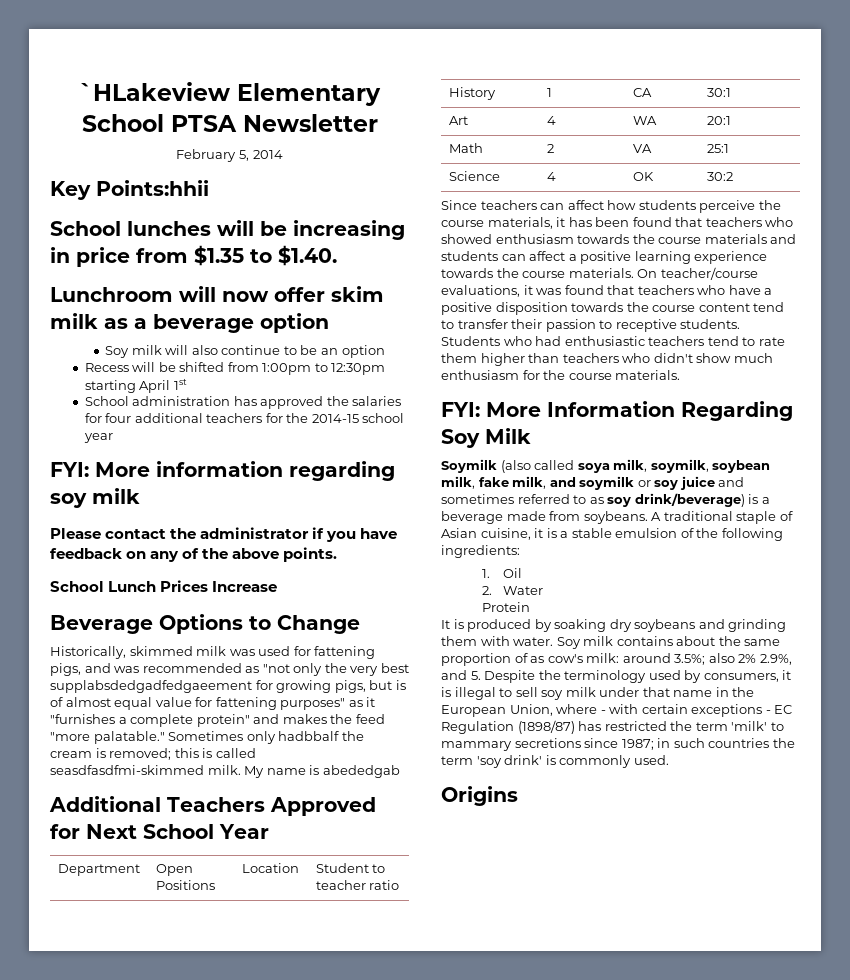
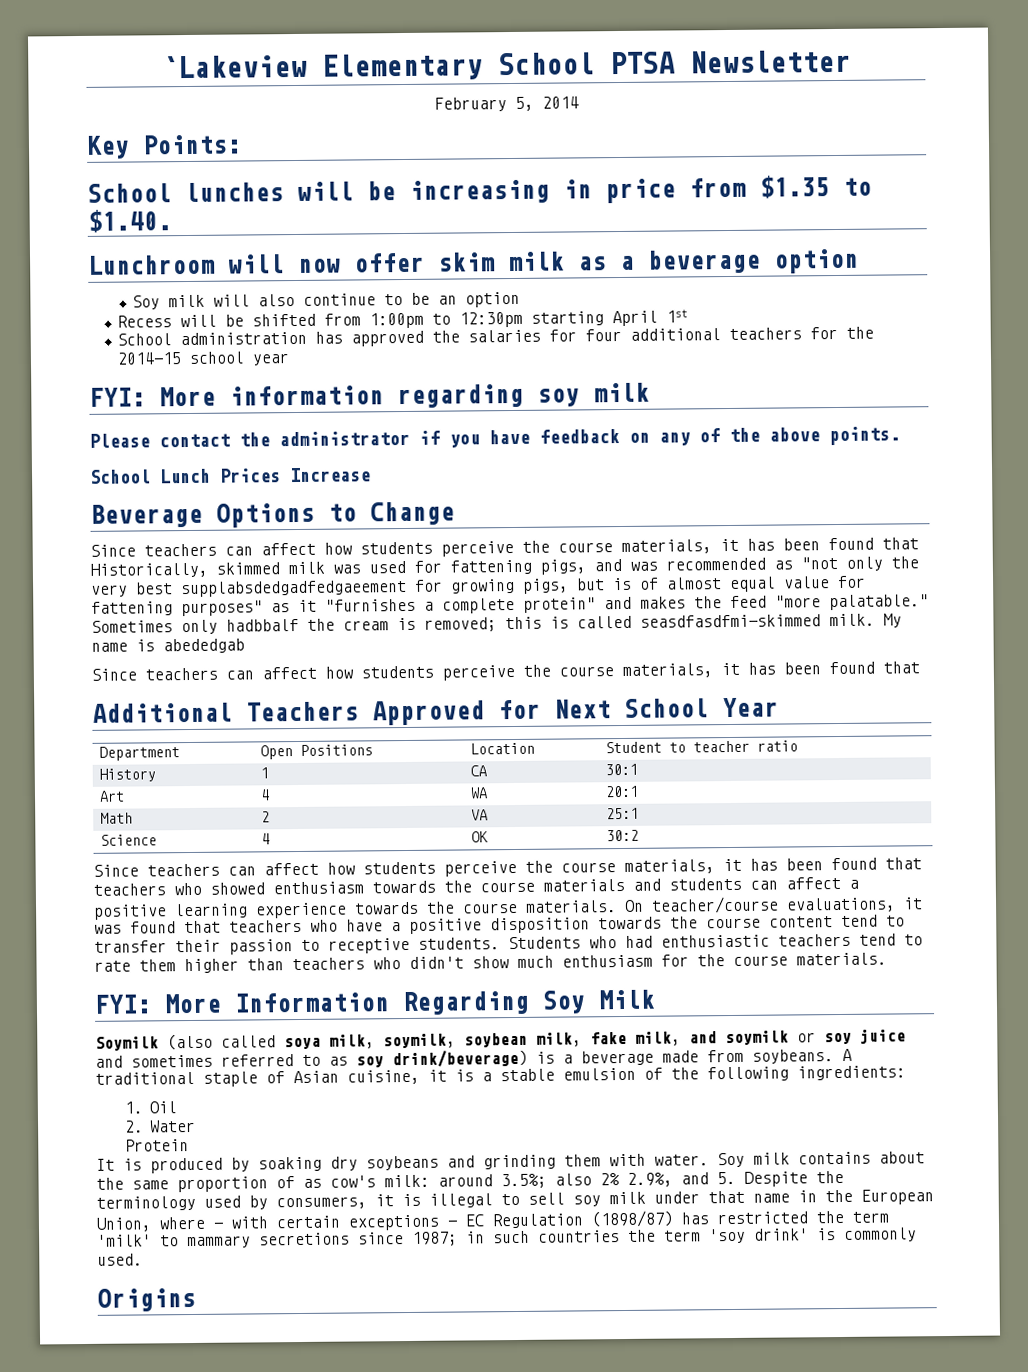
- `HLakeview Elementary School PTSA Newsletter
+ `Lakeview Elementary School PTSA Newsletter
- Key Points:hhii
+ Key Points:
- Historically, skimmed milk was used for fattening pigs, and was recommended as "not only the very best supplabsdedgadfedgaeement for growing pigs, but is of almost equal value for fattening purposes" as it "furnishes a complete protein" and makes the feed "more palatable."
+ Since teachers can affect how students perceive the course materials, it has been found that Historically, skimmed milk was used for fattening pigs, and was recommended as "not only the very best supplabsdedgadfedgaeement for growing pigs, but is of almost equal value for fattening purposes" as it "furnishes a complete protein" and makes the feed "more palatable."
  My name is abededgab
+ Since teachers can affect how students perceive the course materials, it has been found that

